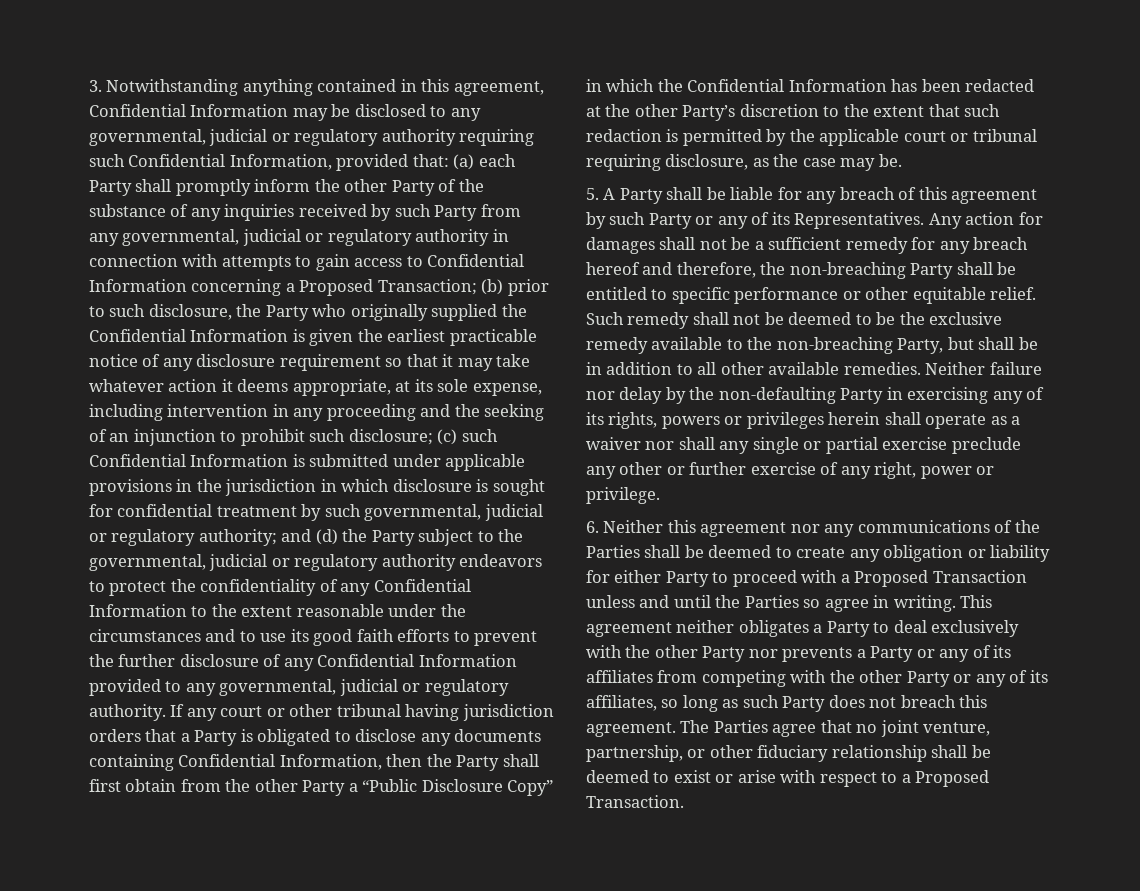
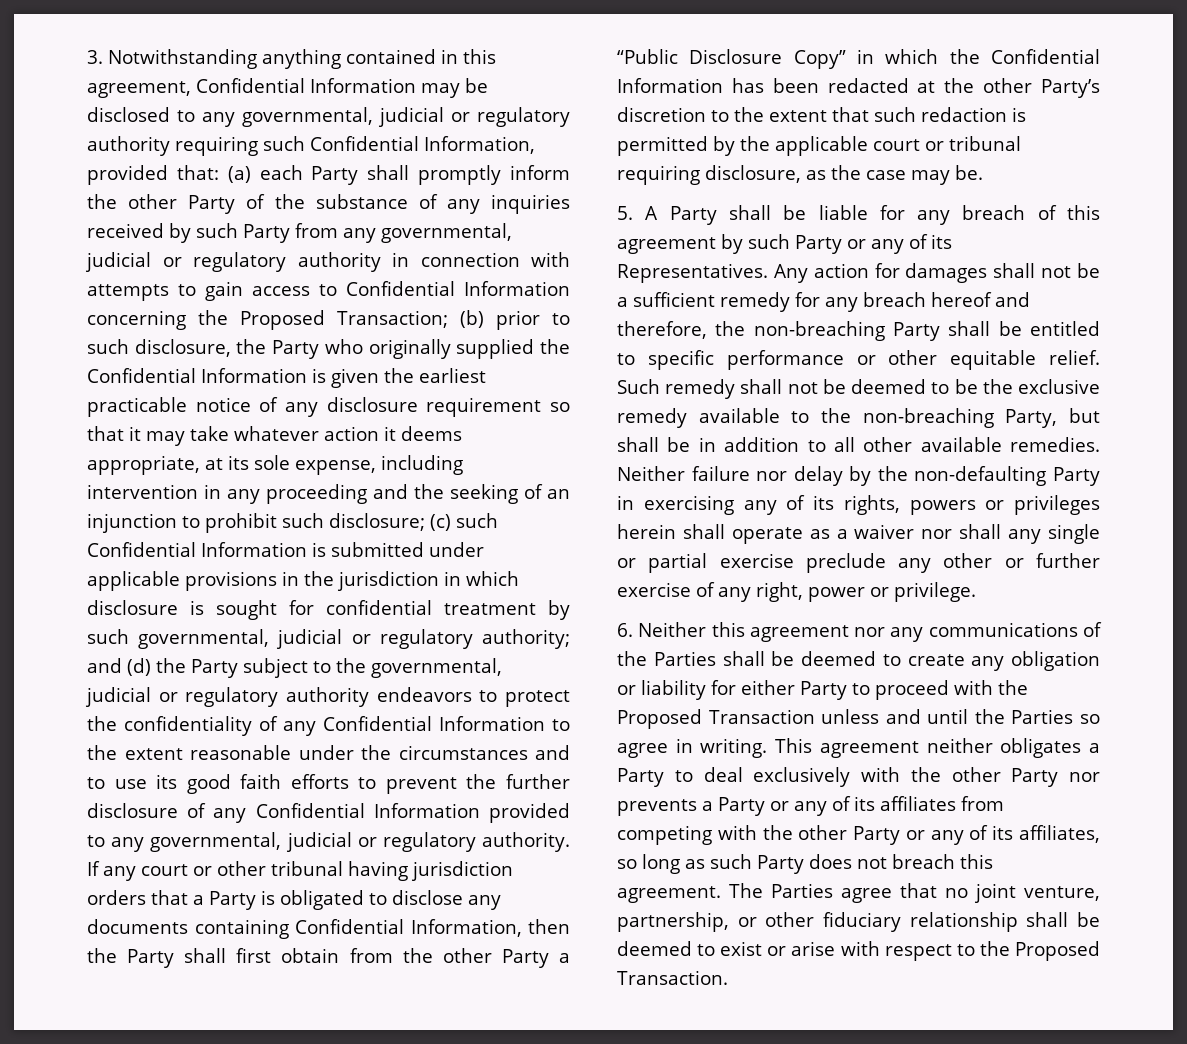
- (a) each Party shall promptly inform the other Party of the substance of any inquiries received by such Party from any governmental, judicial or regulatory authority in connection with attempts to gain access to Confidential Information concerning a Proposed Transaction;
+ (a) each Party shall promptly inform the other Party of the substance of any inquiries received by such Party from any governmental, judicial or regulatory authority in connection with attempts to gain access to Confidential Information concerning the Proposed Transaction;
- 6. Neither this agreement nor any communications of the Parties shall be deemed to create any obligation or liability for either Party to proceed with a Proposed Transaction unless and until the Parties so agree in writing.
+ 6. Neither this agreement nor any communications of the Parties shall be deemed to create any obligation or liability for either Party to proceed with the Proposed Transaction unless and until the Parties so agree in writing.
- The Parties agree that no joint venture, partnership, or other fiduciary relationship shall be deemed to exist or arise with respect to a Proposed Transaction.
+ The Parties agree that no joint venture, partnership, or other fiduciary relationship shall be deemed to exist or arise with respect to the Proposed Transaction.

